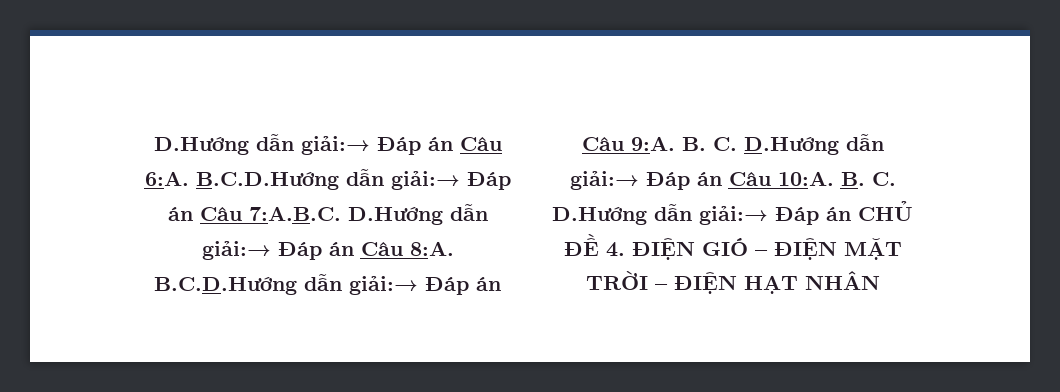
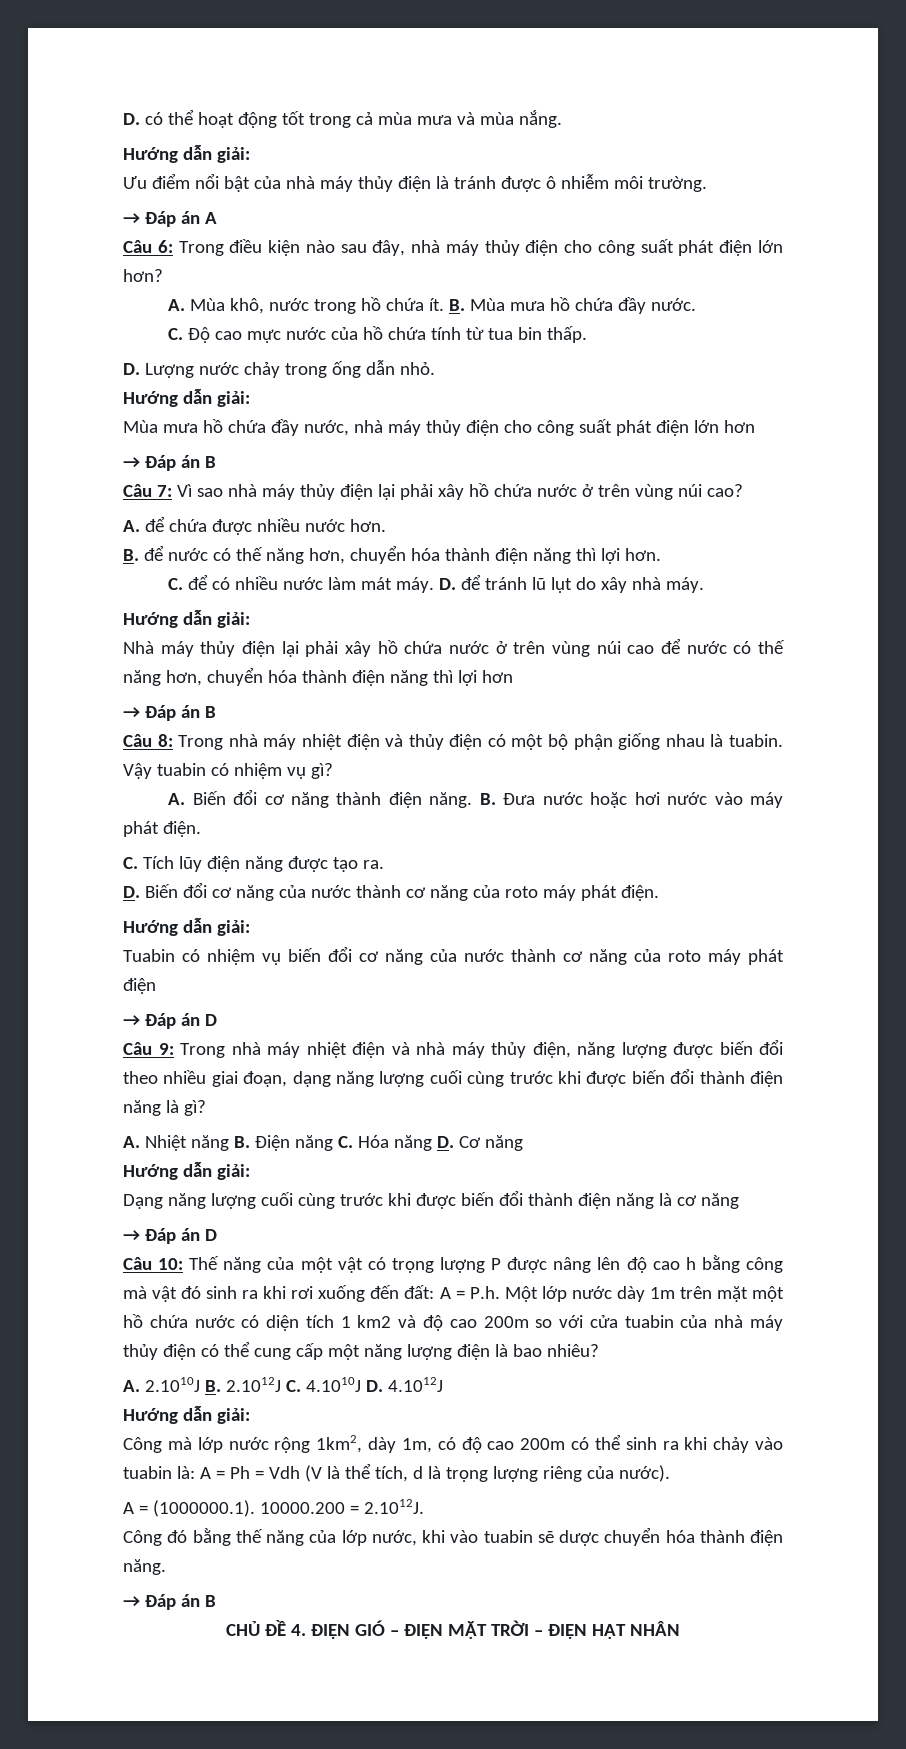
- D.Hướng dẫn giải:→ Đáp án Câu 6:A. B.C.D.Hướng dẫn giải:→ Đáp án Câu 7:A.B.C. D.Hướng dẫn giải:→ Đáp án Câu 8:A. B.C.D.Hướng dẫn giải:→ Đáp án Câu 9:A. B. C. D.Hướng dẫn giải:→ Đáp án Câu 10:A. B. C. D.Hướng dẫn giải:→ Đáp án CHỦ ĐỀ 4. ĐIỆN GIÓ – ĐIỆN MẶT TRỜI – ĐIỆN HẠT NHÂN
+ D. có thể hoạt động tốt trong cả mùa mưa và mùa nắng.
+ Hướng dẫn giải:
+ Ưu điểm nổi bật của nhà máy thủy điện là tránh được ô nhiễm môi trường.
+ → Đáp án A
+ Câu 6: Trong điều kiện nào sau đây, nhà máy thủy điện cho công suất phát điện lớn hơn?
+ A. Mùa khô, nước trong hồ chứa ít. B. Mùa mưa hồ chứa đầy nước.
+ C. Độ cao mực nước của hồ chứa tính từ tua bin thấp.
+ D. Lượng nước chảy trong ống dẫn nhỏ.
+ Hướng dẫn giải:
+ Mùa mưa hồ chứa đầy nước, nhà máy thủy điện cho công suất phát điện lớn hơn
+ → Đáp án B
+ Câu 7: Vì sao nhà máy thủy điện lại phải xây hồ chứa nước ở trên vùng núi cao?
+ A. để chứa được nhiều nước hơn.
+ B. để nước có thế năng hơn, chuyển hóa thành điện năng thì lợi hơn.
+ C. để có nhiều nước làm mát máy. D. để tránh lũ lụt do xây nhà máy.
+ Hướng dẫn giải:
+ Nhà máy thủy điện lại phải xây hồ chứa nước ở trên vùng núi cao để nước có thế năng hơn, chuyển hóa thành điện năng thì lợi hơn
+ → Đáp án B
+ Câu 8: Trong nhà máy nhiệt điện và thủy điện có một bộ phận giống nhau là tuabin. Vậy tuabin có nhiệm vụ gì?
+ A. Biến đổi cơ năng thành điện năng. B. Đưa nước hoặc hơi nước vào máy phát điện.
+ C. Tích lũy điện năng được tạo ra.
+ D. Biến đổi cơ năng của nước thành cơ năng của roto máy phát điện.
+ Hướng dẫn giải:
+ Tuabin có nhiệm vụ biến đổi cơ năng của nước thành cơ năng của roto máy phát điện
+ → Đáp án D
+ Câu 9: Trong nhà máy nhiệt điện và nhà máy thủy điện, năng lượng được biến đổi theo nhiều giai đoạn, dạng năng lượng cuối cùng trước khi được biến đổi thành điện năng là gì?
+ A. Nhiệt năng B. Điện năng C. Hóa năng D. Cơ năng
+ Hướng dẫn giải:
+ Dạng năng lượng cuối cùng trước khi được biến đổi thành điện năng là cơ năng
+ → Đáp án D
+ Câu 10: Thế năng của một vật có trọng lượng P được nâng lên độ cao h bằng công mà vật đó sinh ra khi rơi xuống đến đất: A = P.h. Một lớp nước dày 1m trên mặt một hồ chứa nước có diện tích 1 km2 và độ cao 200m so với cửa tuabin của nhà máy thủy điện có thể cung cấp một năng lượng điện là bao nhiêu?
+ A. 2.1010J B. 2.1012J C. 4.1010J D. 4.1012J
+ Hướng dẫn giải:
+ Công mà lớp nước rộng 1km2, dày 1m, có độ cao 200m có thể sinh ra khi chảy vào tuabin là: A = Ph = Vdh (V là thể tích, d là trọng lượng riêng của nước).
+ A = (1000000.1). 10000.200 = 2.1012J.
+ Công đó bằng thế năng của lớp nước, khi vào tuabin sẽ dược chuyển hóa thành điện năng.
+ → Đáp án B
+ CHỦ ĐỀ 4. ĐIỆN GIÓ – ĐIỆN MẶT TRỜI – ĐIỆN HẠT NHÂN

